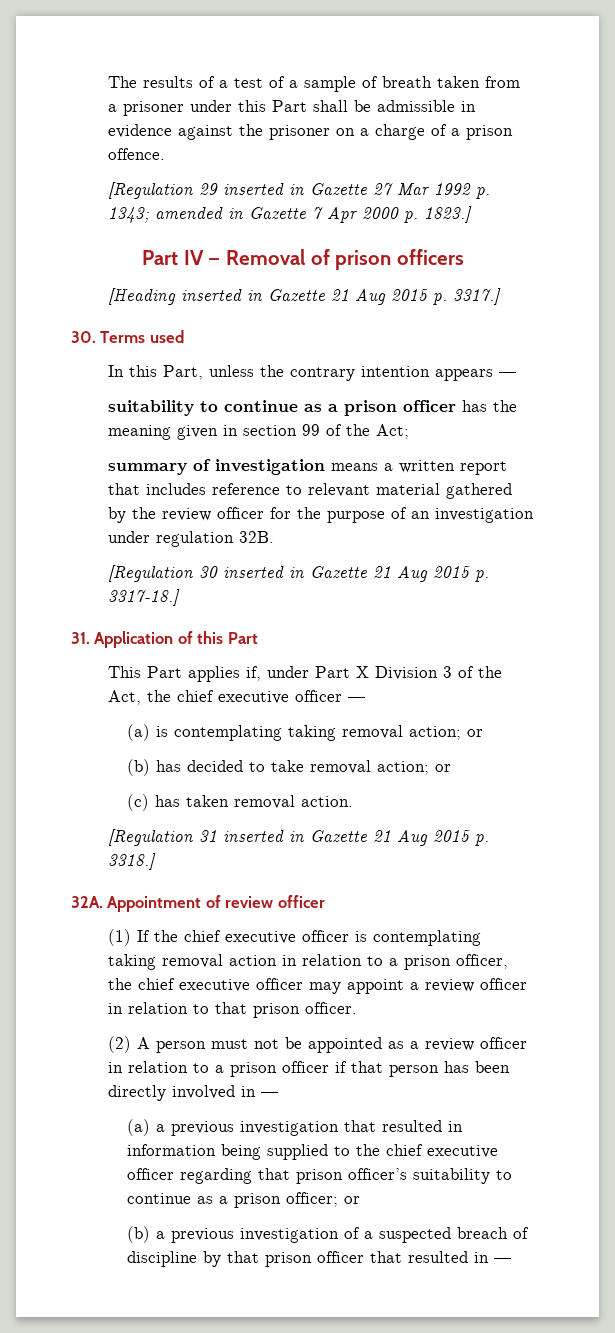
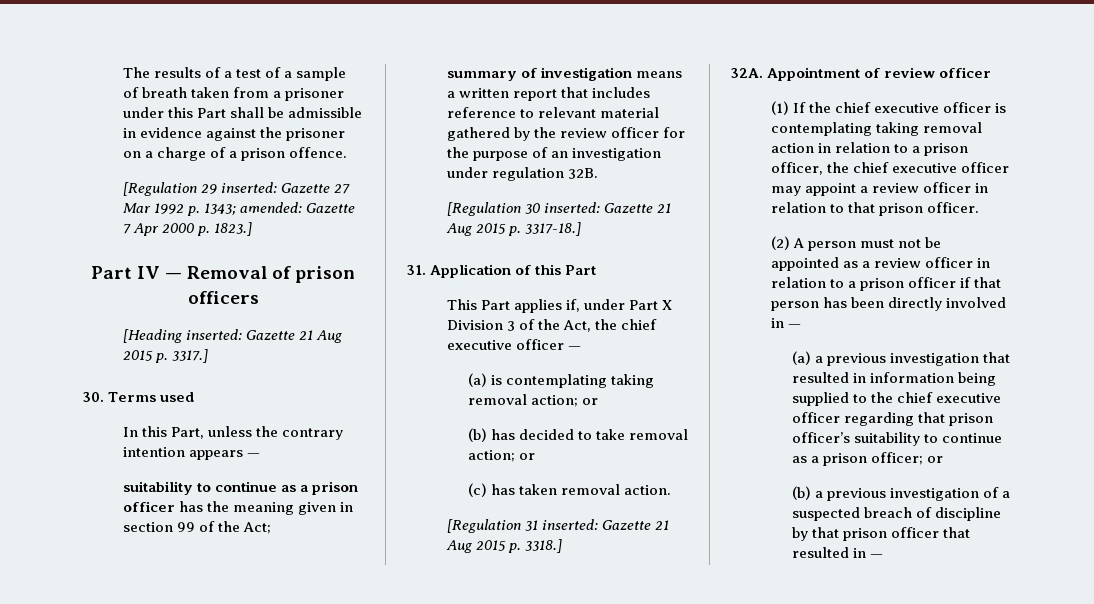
- [Regulation 29 inserted in Gazette 27 Mar 1992 p. 1343; amended in Gazette 7 Apr 2000 p. 1823.]
+ [Regulation 29 inserted: Gazette 27 Mar 1992 p. 1343; amended: Gazette 7 Apr 2000 p. 1823.]
- [Heading inserted in Gazette 21 Aug 2015 p. 3317.]
+ [Heading inserted: Gazette 21 Aug 2015 p. 3317.]
- [Regulation 30 inserted in Gazette 21 Aug 2015 p. 3317-18.]
+ [Regulation 30 inserted: Gazette 21 Aug 2015 p. 3317-18.]
- [Regulation 31 inserted in Gazette 21 Aug 2015 p. 3318.]
+ [Regulation 31 inserted: Gazette 21 Aug 2015 p. 3318.]

